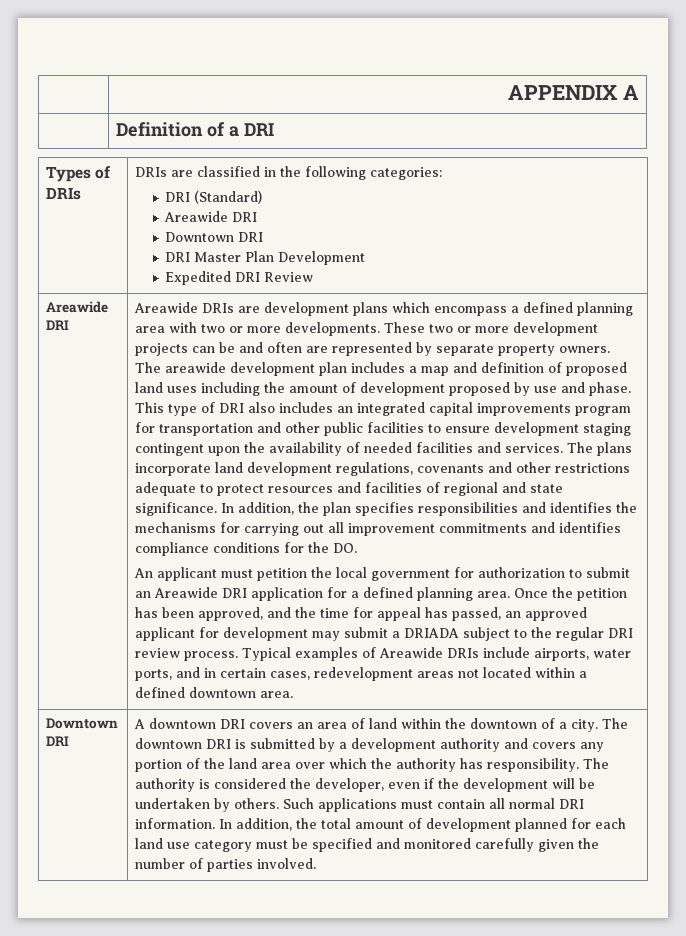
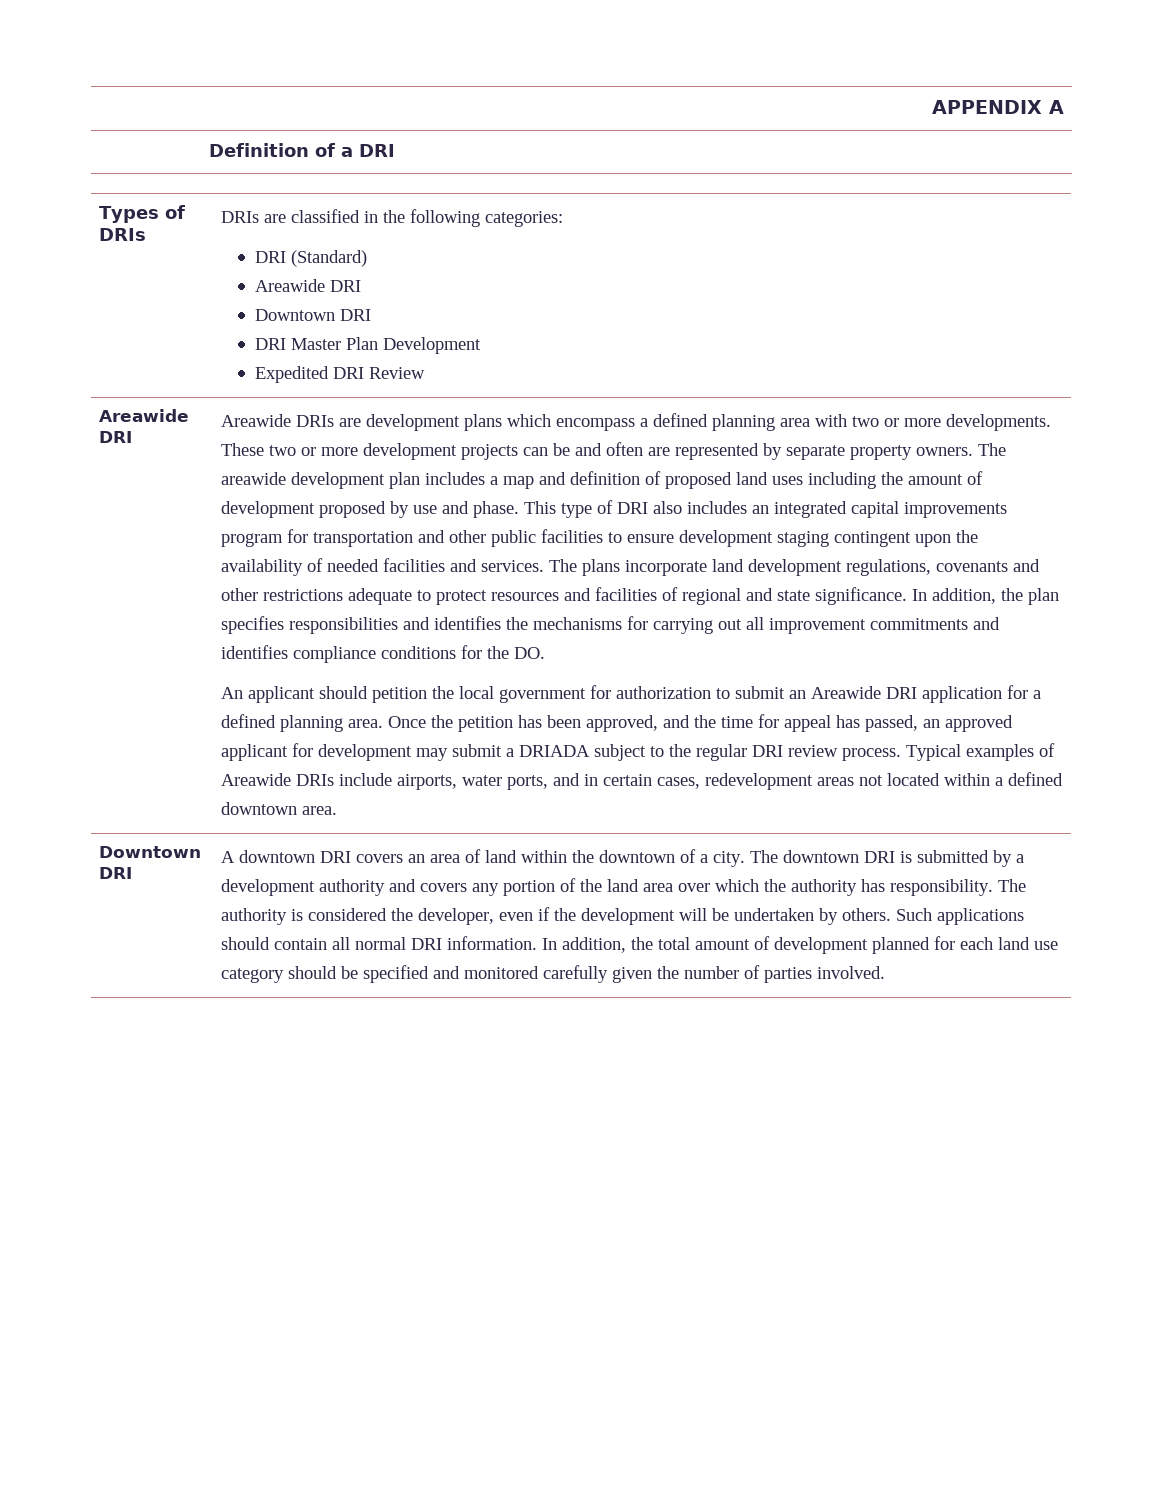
- An applicant must petition the local government for authorization to submit an Areawide DRI application for a defined planning area.
+ An applicant should petition the local government for authorization to submit an Areawide DRI application for a defined planning area.
- Such applications must contain all normal DRI information.
+ Such applications should contain all normal DRI information.
- In addition, the total amount of development planned for each land use category must be specified and monitored carefully given the number of parties involved.
+ In addition, the total amount of development planned for each land use category should be specified and monitored carefully given the number of parties involved.

